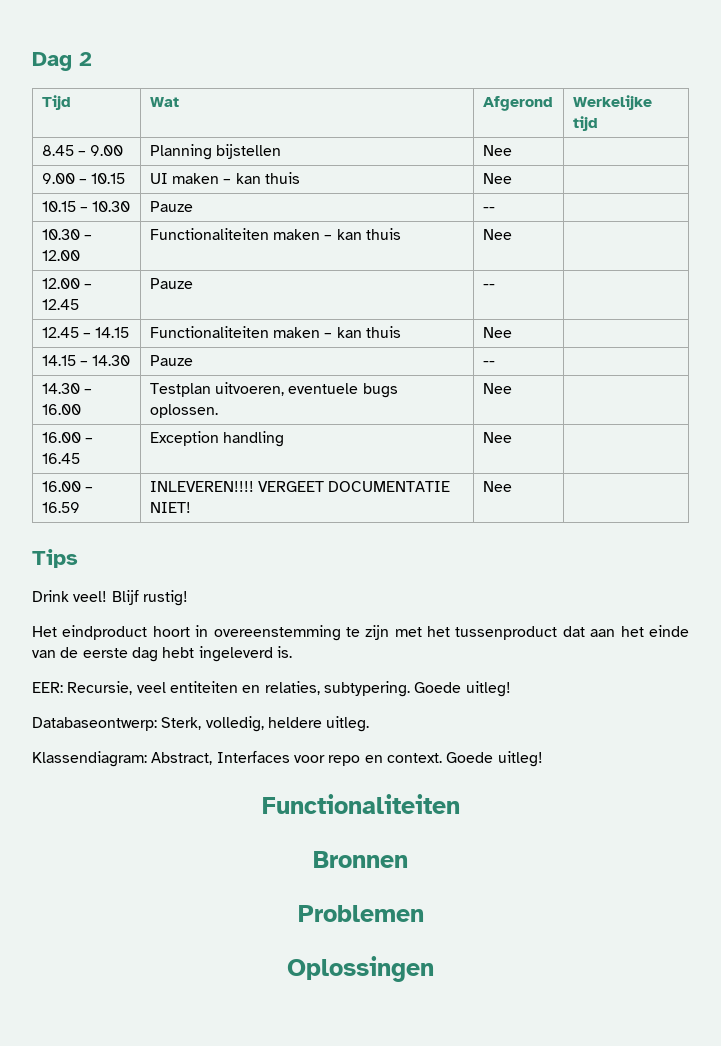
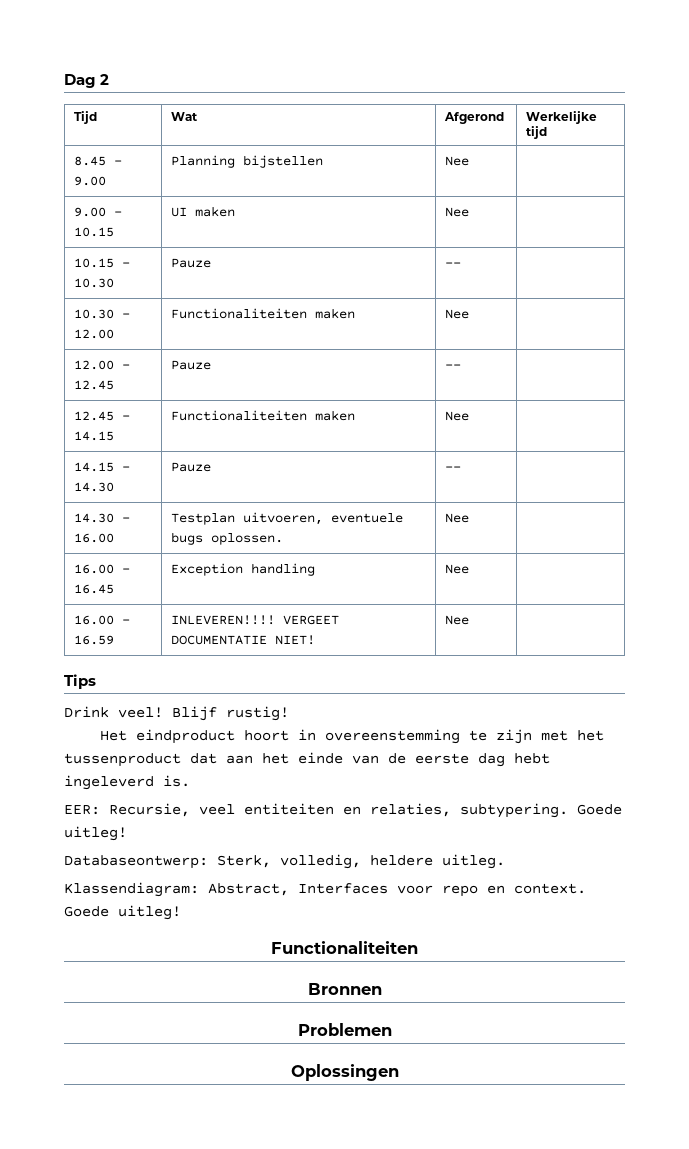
- 9.00 – 10.15 | UI maken – kan thuis | Nee |
+ 9.00 – 10.15 | UI maken | Nee |
- 10.30 – 12.00 | Functionaliteiten maken – kan thuis | Nee |
+ 10.30 – 12.00 | Functionaliteiten maken | Nee |
- 12.45 – 14.15 | Functionaliteiten maken – kan thuis | Nee |
+ 12.45 – 14.15 | Functionaliteiten maken | Nee |

